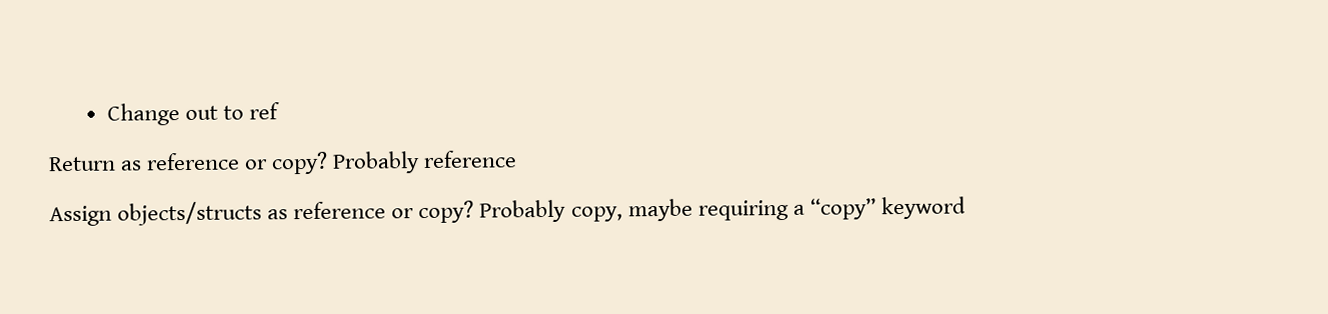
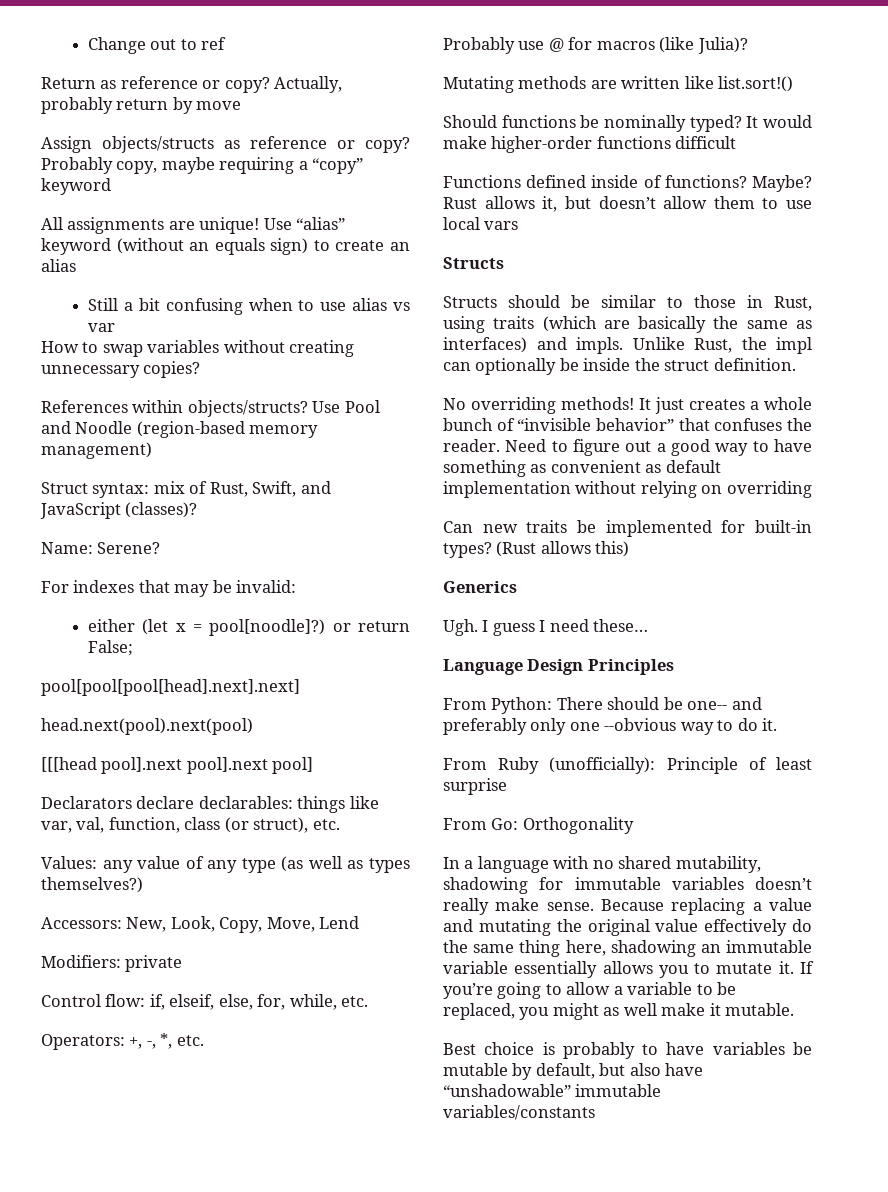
- Probably reference
+ Actually, probably return by move
+ All assignments are unique! Use “alias” keyword (without an equals sign) to create an alias
+ Still a bit confusing when to use alias vs var
+ How to swap variables without creating unnecessary copies?
+ References within objects/structs? Use Pool and Noodle (region-based memory management)
+ Struct syntax: mix of Rust, Swift, and JavaScript (classes)?
+ Name: Serene?
+ For indexes that may be invalid:
+ either (let x = pool[noodle]?) or return False;
+ pool[pool[pool[head].next].next]
+ head.next(pool).next(pool)
+ [[[head pool].next pool].next pool]
+ Declarators declare declarables: things like var, val, function, class (or struct), etc.
+ Values: any value of any type (as well as types themselves?)
+ Accessors: New, Look, Copy, Move, Lend
+ Modifiers: private
+ Control flow: if, elseif, else, for, while, etc.
+ Operators: +, -, *, etc.
+ Probably use @ for macros (like Julia)?
+ Mutating methods are written like list.sort!()
+ Should functions be nominally typed? It would make higher-order functions difficult
+ Functions defined inside of functions? Maybe? Rust allows it, but doesn’t allow them to use local vars
+ Structs
+ Structs should be similar to those in Rust, using traits (which are basically the same as interfaces) and impls. Unlike Rust, the impl can optionally be inside the struct definition.
+ No overriding methods! It just creates a whole bunch of “invisible behavior” that confuses the reader. Need to figure out a good way to have something as convenient as default implementation without relying on overriding
+ Can new traits be implemented for built-in types? (Rust allows this)
+ Generics
+ Ugh. I guess I need these…
+ Language Design Principles
+ From Python: There should be one-- and preferably only one --obvious way to do it.
+ From Ruby (unofficially): Principle of least surprise
+ From Go: Orthogonality
+ In a language with no shared mutability, shadowing for immutable variables doesn’t really make sense. Because replacing a value and mutating the original value effectively do the same thing here, shadowing an immutable variable essentially allows you to mutate it. If you’re going to allow a variable to be replaced, you might as well make it mutable.
+ Best choice is probably to have variables be mutable by default, but also have “unshadowable” immutable variables/constants

